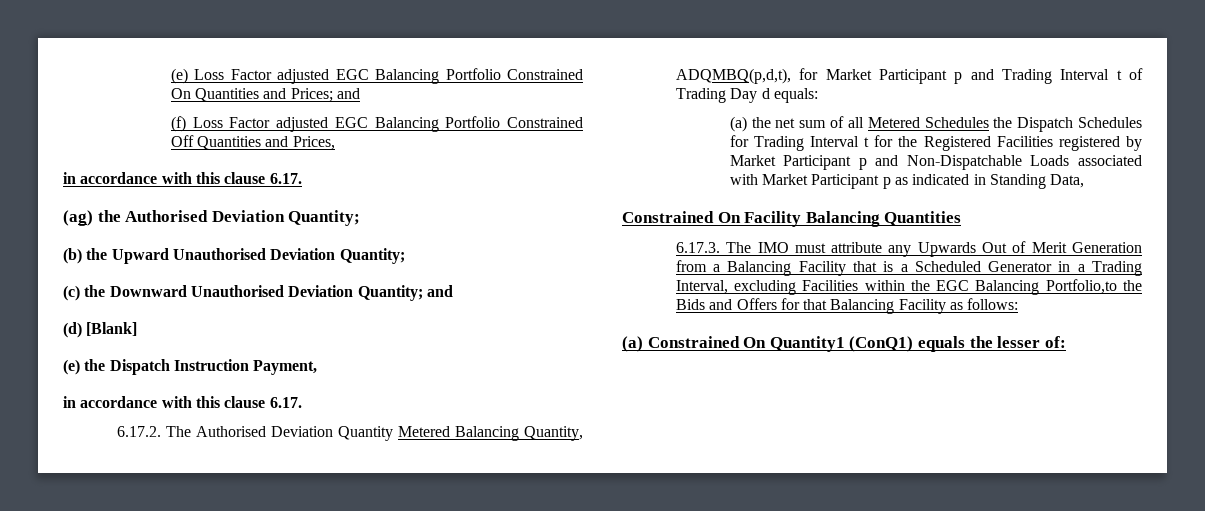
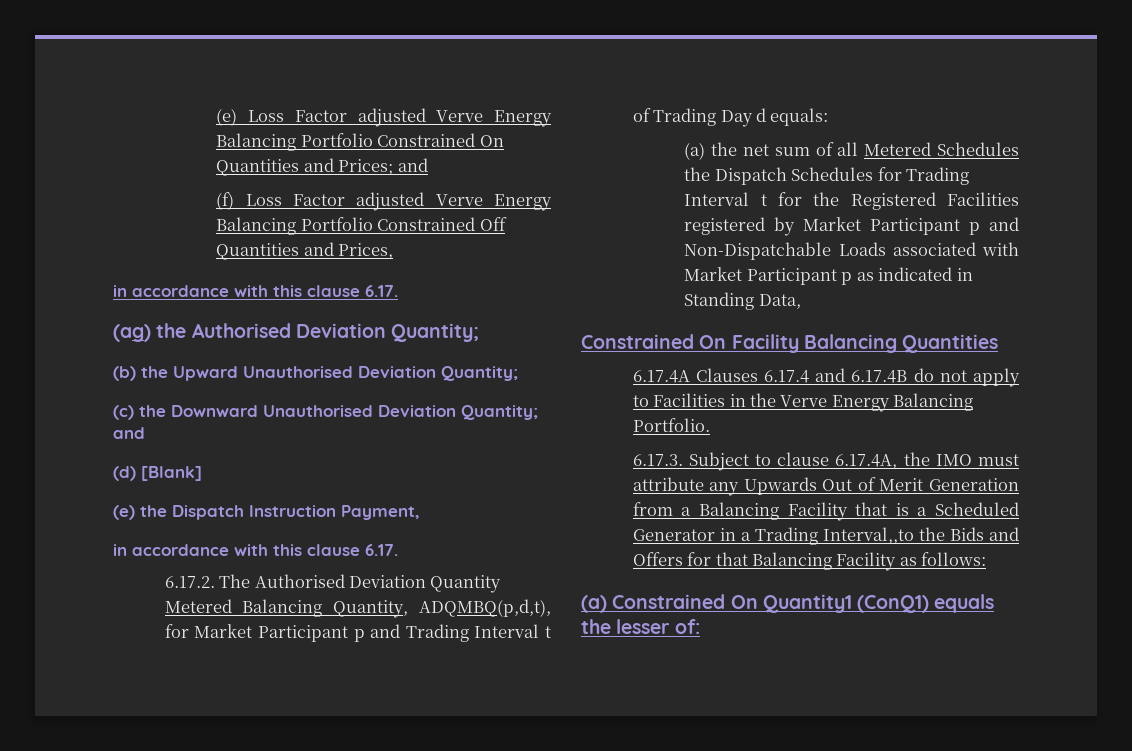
- (e) Loss Factor adjusted EGC Balancing Portfolio Constrained On Quantities and Prices; and
+ (e) Loss Factor adjusted Verve Energy Balancing Portfolio Constrained On Quantities and Prices; and
- (f) Loss Factor adjusted EGC Balancing Portfolio Constrained Off Quantities and Prices,
+ (f) Loss Factor adjusted Verve Energy Balancing Portfolio Constrained Off Quantities and Prices,
- 6.17.3. The IMO must attribute any Upwards Out of Merit Generation from a Balancing Facility that is a Scheduled Generator in a Trading Interval, excluding Facilities within the EGC Balancing Portfolio,to the Bids and Offers for that Balancing Facility as follows:
+ 6.17.4A Clauses 6.17.4 and 6.17.4B do not apply to Facilities in the Verve Energy Balancing Portfolio.
+ 6.17.3. Subject to clause 6.17.4A, the IMO must attribute any Upwards Out of Merit Generation from a Balancing Facility that is a Scheduled Generator in a Trading Interval,,to the Bids and Offers for that Balancing Facility as follows:

